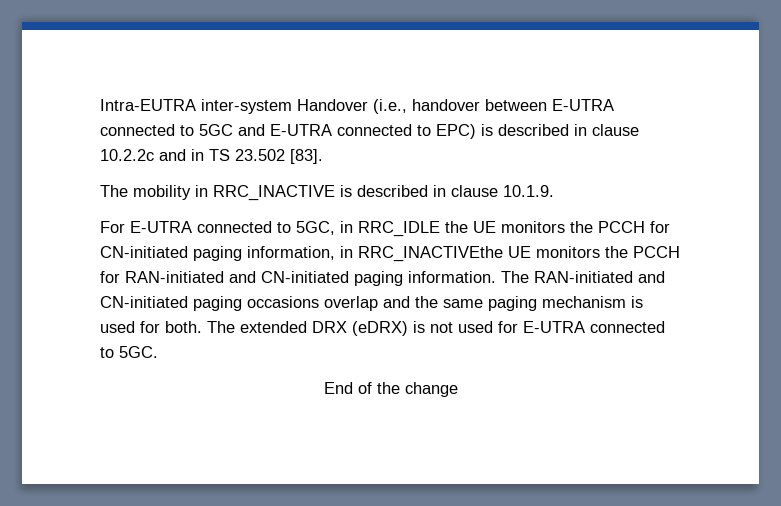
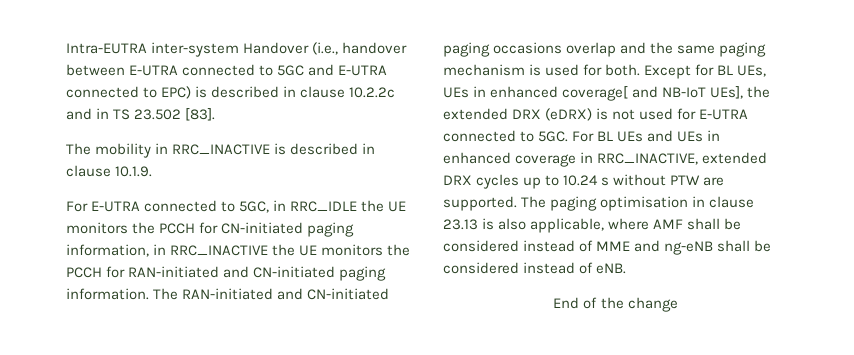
- For E-UTRA connected to 5GC, in RRC_IDLE the UE monitors the PCCH for CN-initiated paging information, in RRC_INACTIVEthe UE monitors the PCCH for RAN-initiated and CN-initiated paging information.
+ For E-UTRA connected to 5GC, in RRC_IDLE the UE monitors the PCCH for CN-initiated paging information, in RRC_INACTIVE the UE monitors the PCCH for RAN-initiated and CN-initiated paging information.
- The extended DRX (eDRX) is not used for E-UTRA connected to 5GC.
+ Except for BL UEs, UEs in enhanced coverage[ and NB-IoT UEs], the extended DRX (eDRX) is not used for E-UTRA connected to 5GC. For BL UEs and UEs in enhanced coverage in RRC_INACTIVE, extended DRX cycles up to 10.24 s without PTW are supported. The paging optimisation in clause 23.13 is also applicable, where AMF shall be considered instead of MME and ng-eNB shall be considered instead of eNB.

